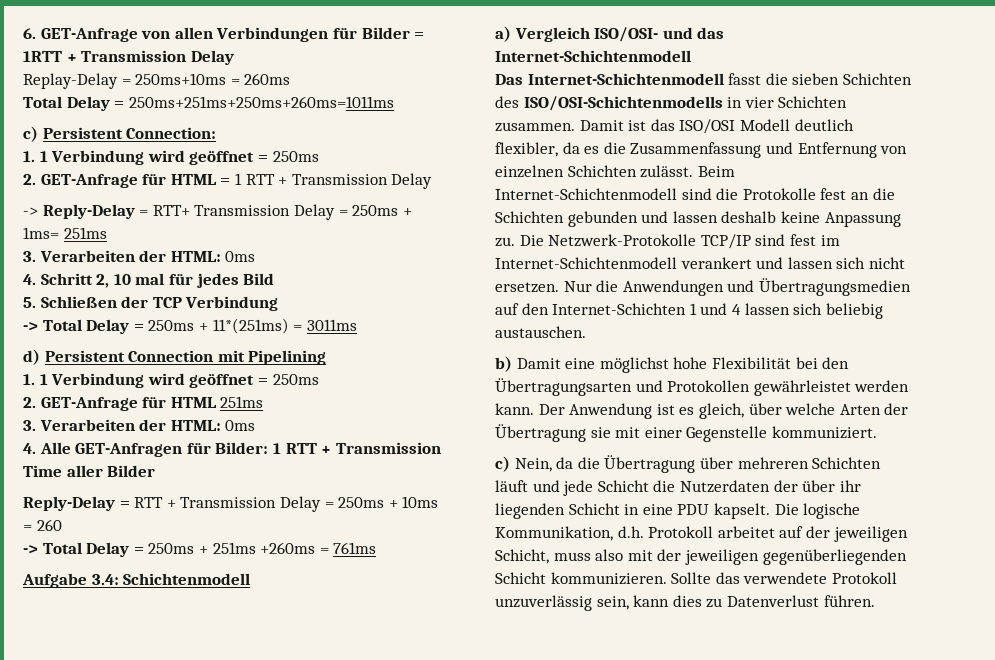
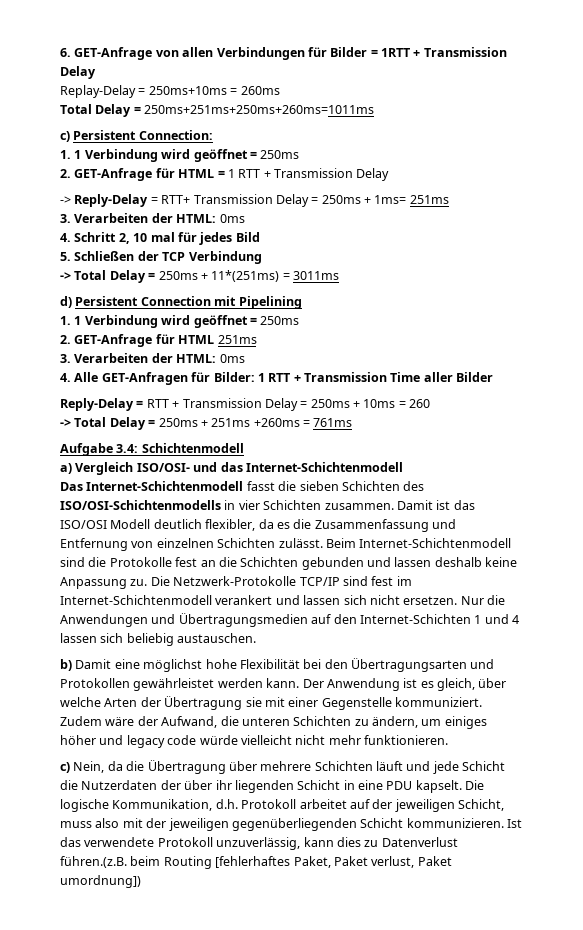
+ Zudem wäre der Aufwand, die unteren Schichten zu ändern, um einiges höher und legacy code würde vielleicht nicht mehr funktionieren.
- c) Nein, da die Übertragung über mehreren Schichten läuft und jede Schicht die Nutzerdaten der über ihr liegenden Schicht in eine PDU kapselt.
+ c) Nein, da die Übertragung über mehrere Schichten läuft und jede Schicht die Nutzerdaten der über ihr liegenden Schicht in eine PDU kapselt.
- Sollte das verwendete Protokoll unzuverlässig sein, kann dies zu Datenverlust führen.
+ Ist das verwendete Protokoll unzuverlässig, kann dies zu Datenverlust führen.(z.B. beim Routing [fehlerhaftes Paket, Paket verlust, Paket umordnung])

